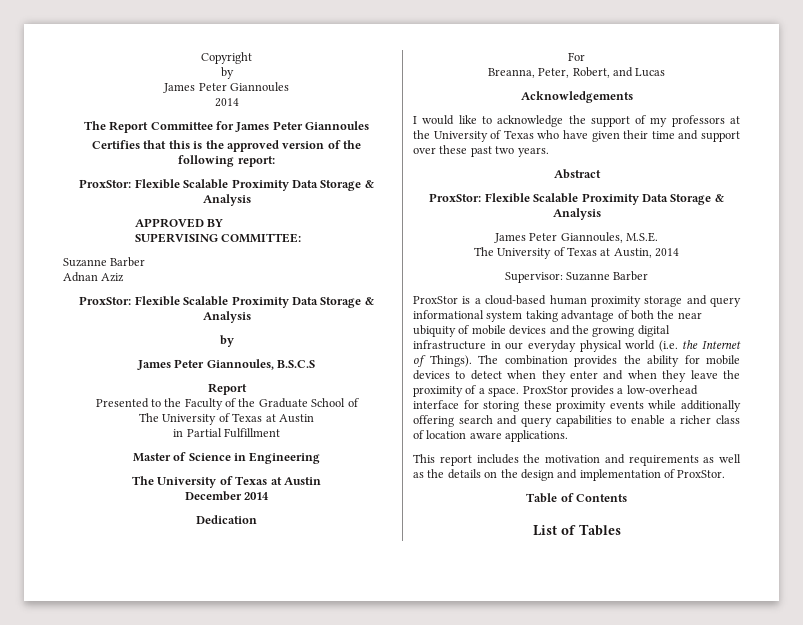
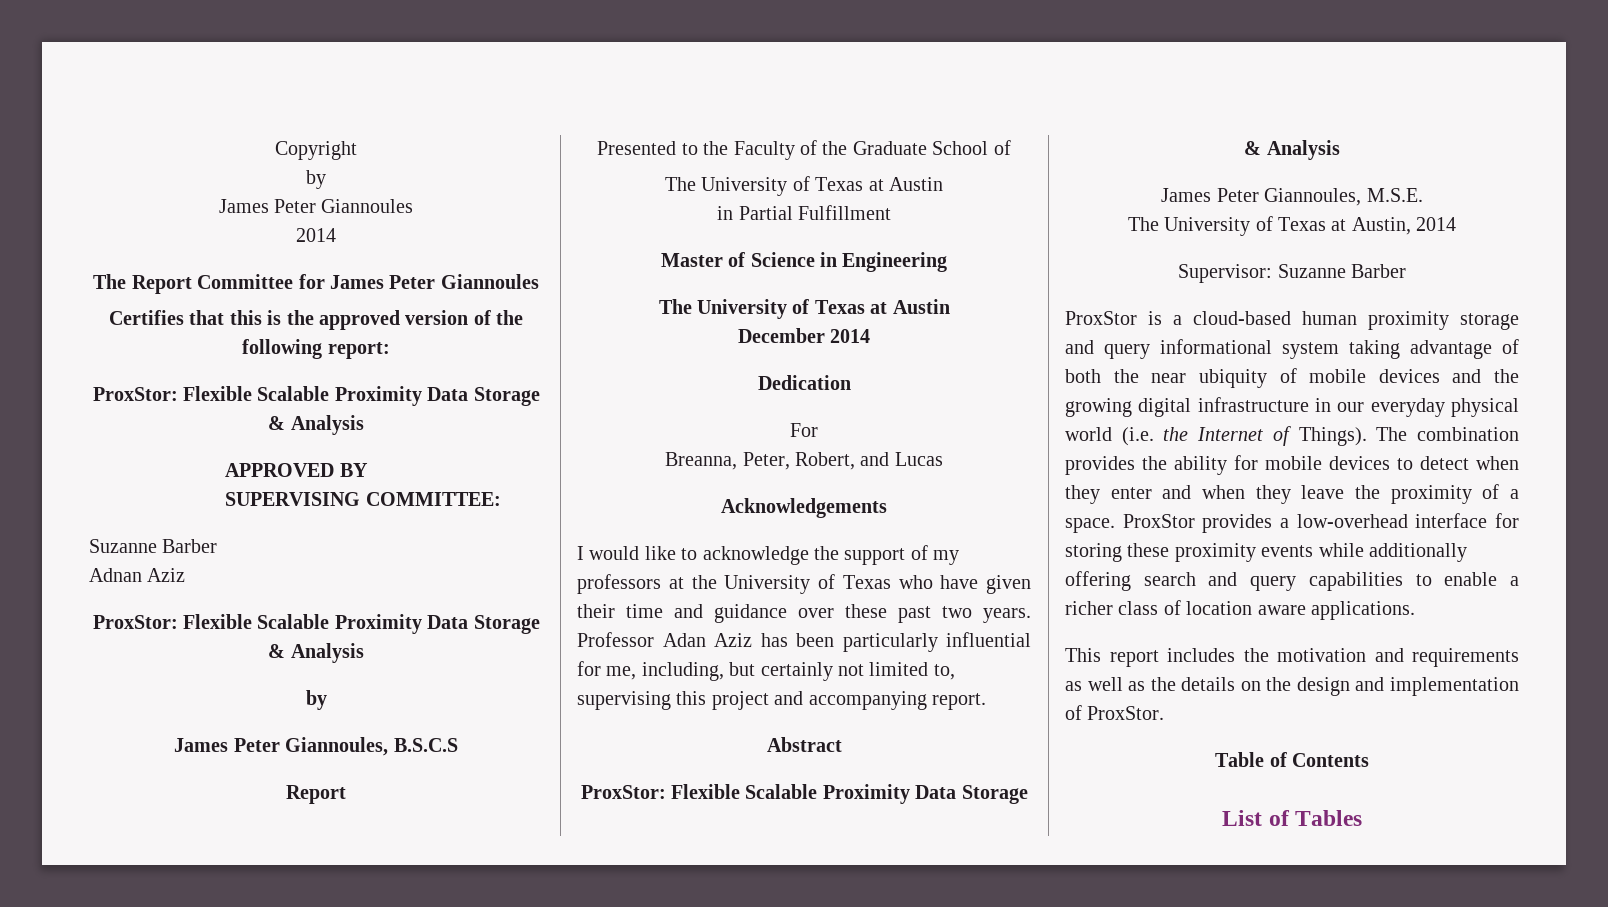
- I would like to acknowledge the support of my professors at the University of Texas who have given their time and support over these past two years.
+ I would like to acknowledge the support of my professors at the University of Texas who have given their time and guidance over these past two years. Professor Adan Aziz has been particularly influential for me, including, but certainly not limited to, supervising this project and accompanying report.

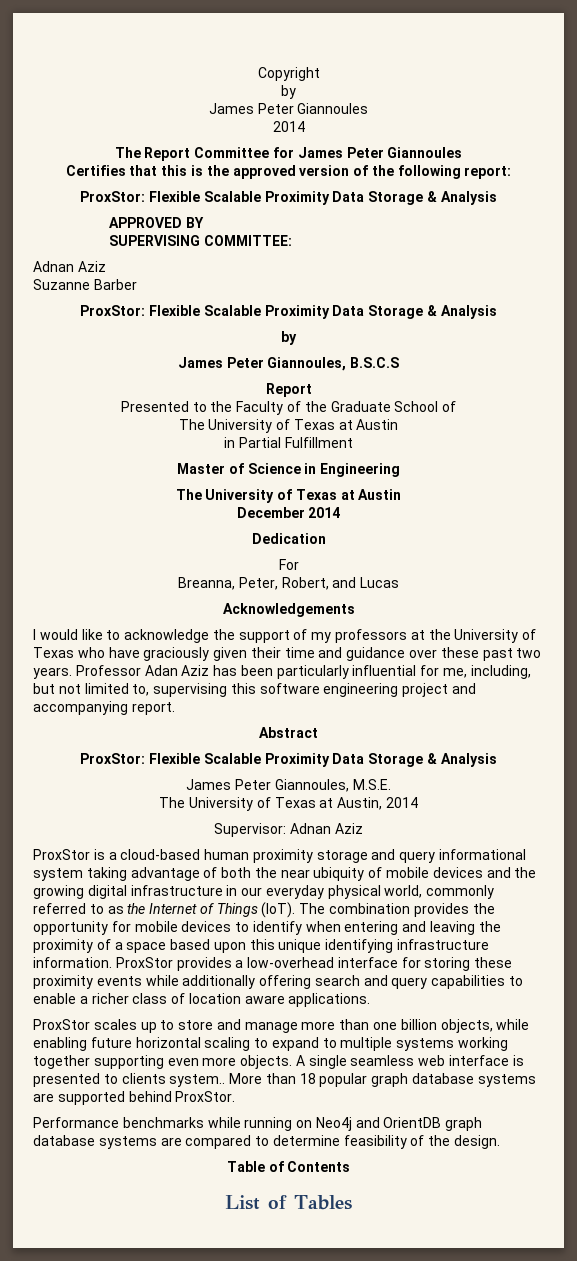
  SUPERVISING COMMITTEE:
+ Adnan Aziz
  Suzanne Barber
- Adnan Aziz
- I would like to acknowledge the support of my professors at the University of Texas who have given their time and guidance over these past two years.
+ I would like to acknowledge the support of my professors at the University of Texas who have graciously given their time and guidance over these past two years.
- Professor Adan Aziz has been particularly influential for me, including, but certainly not limited to, supervising this project and accompanying report.
+ Professor Adan Aziz has been particularly influential for me, including, but not limited to, supervising this software engineering project and accompanying report.
- Supervisor: Suzanne Barber
+ Supervisor: Adnan Aziz
- ProxStor is a cloud-based human proximity storage and query informational system taking advantage of both the near ubiquity of mobile devices and the growing digital infrastructure in our everyday physical world (i.e. the Internet of Things).
+ ProxStor is a cloud-based human proximity storage and query informational system taking advantage of both the near ubiquity of mobile devices and the growing digital infrastructure in our everyday physical world, commonly referred to as the Internet of Things (IoT).
- The combination provides the ability for mobile devices to detect when they enter and when they leave the proximity of a space.
+ The combination provides the opportunity for mobile devices to identify when entering and leaving the proximity of a space based upon this unique identifying infrastructure information.
- This report includes the motivation and requirements as well as the details on the design and implementation of ProxStor.
+ ProxStor scales up to store and manage more than one billion objects, while enabling future horizontal scaling to expand to multiple systems working together supporting even more objects. A single seamless web interface is presented to clients system.. More than 18 popular graph database systems are supported behind ProxStor.
+ Performance benchmarks while running on Neo4j and OrientDB graph database systems are compared to determine feasibility of the design.

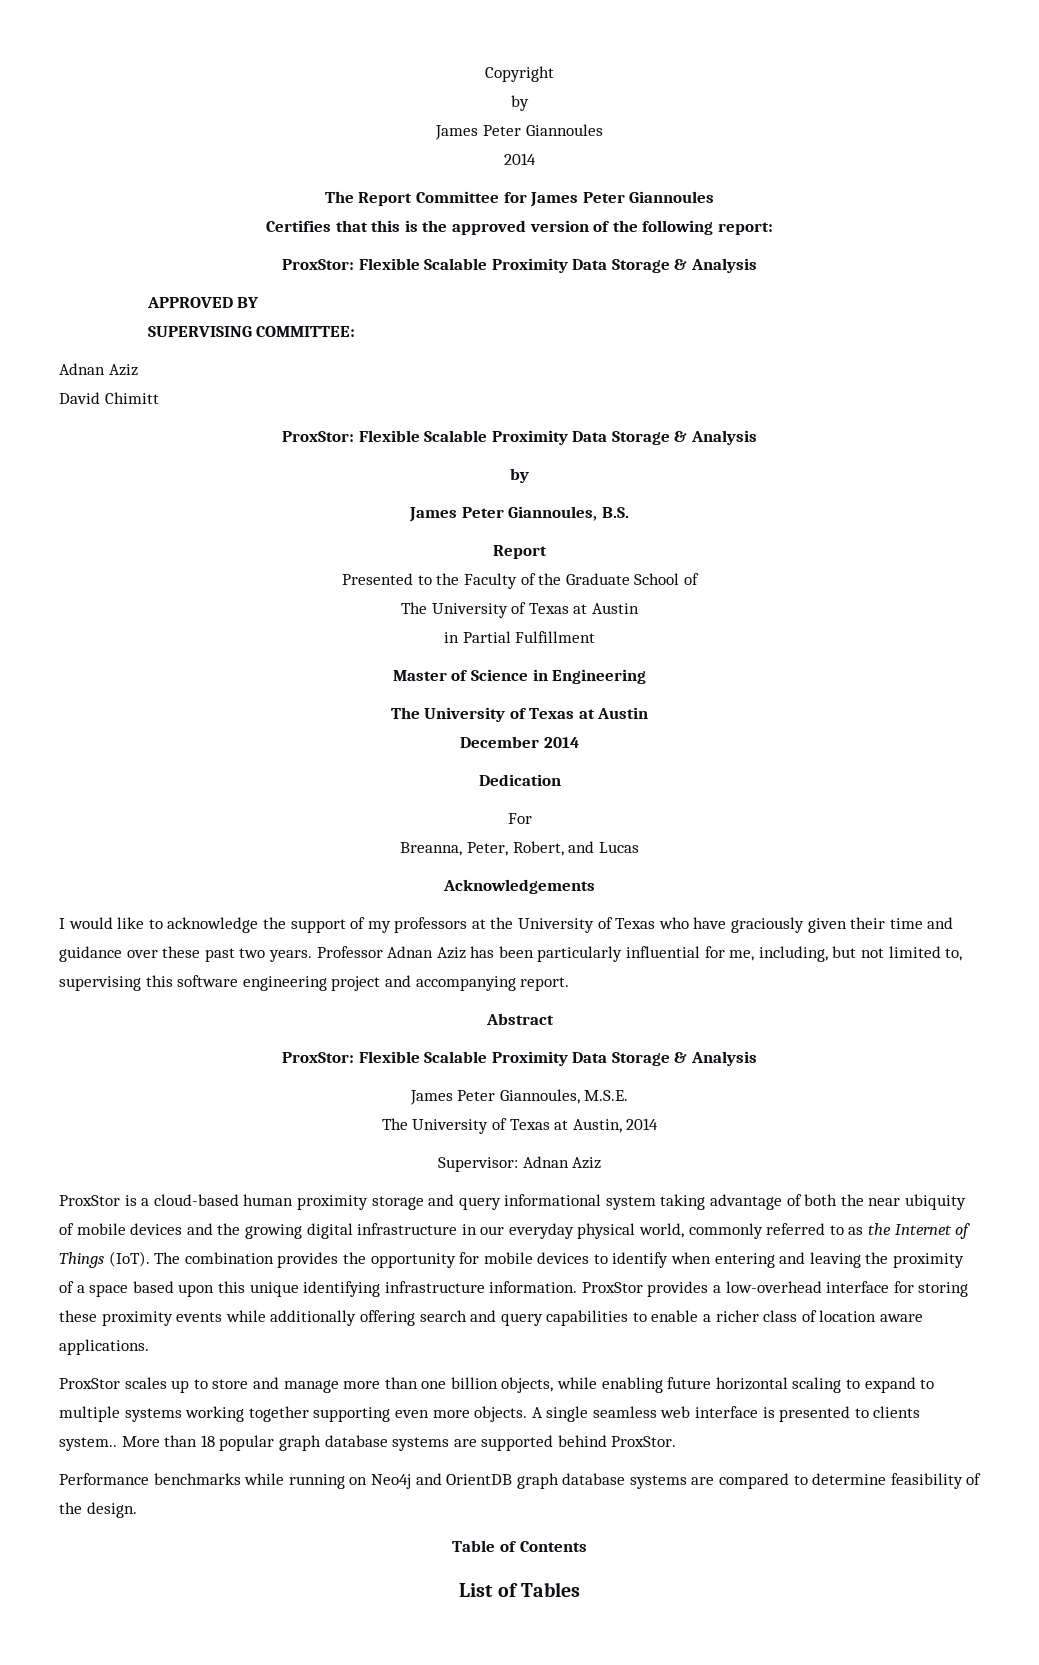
- Suzanne Barber
+ David Chimitt
- James Peter Giannoules, B.S.C.S
+ James Peter Giannoules, B.S.
- Professor Adan Aziz has been particularly influential for me, including, but not limited to, supervising this software engineering project and accompanying report.
+ Professor Adnan Aziz has been particularly influential for me, including, but not limited to, supervising this software engineering project and accompanying report.

